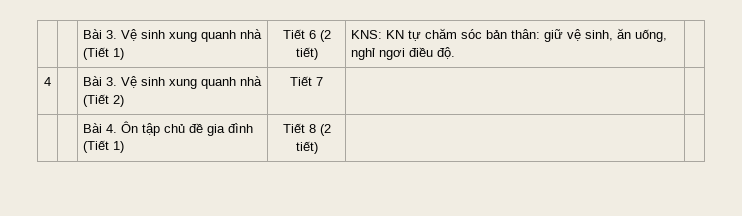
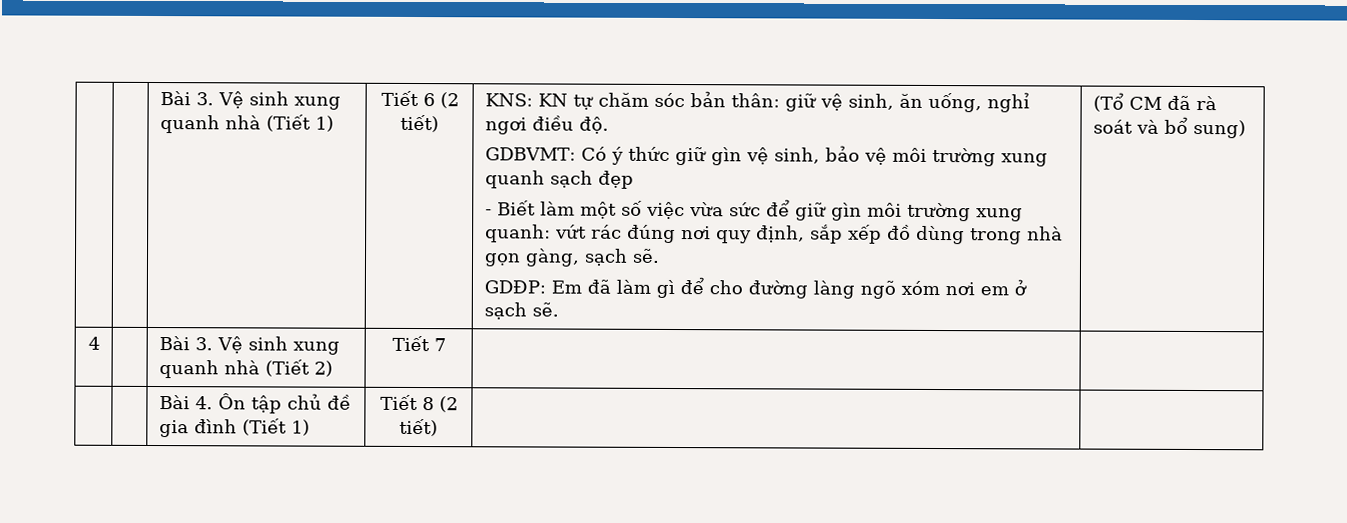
+ GDBVMT: Có ý thức giữ gìn vệ sinh, bảo vệ môi trường xung quanh sạch đẹp
+ - Biết làm một số việc vừa sức để giữ gìn môi trường xung quanh: vứt rác đúng nơi quy định, sắp xếp đồ dùng trong nhà gọn gàng, sạch sẽ.
+ GDĐP: Em đã làm gì để cho đường làng ngõ xóm nơi em ở sạch sẽ. | (Tổ CM đã rà soát và bổ sung)

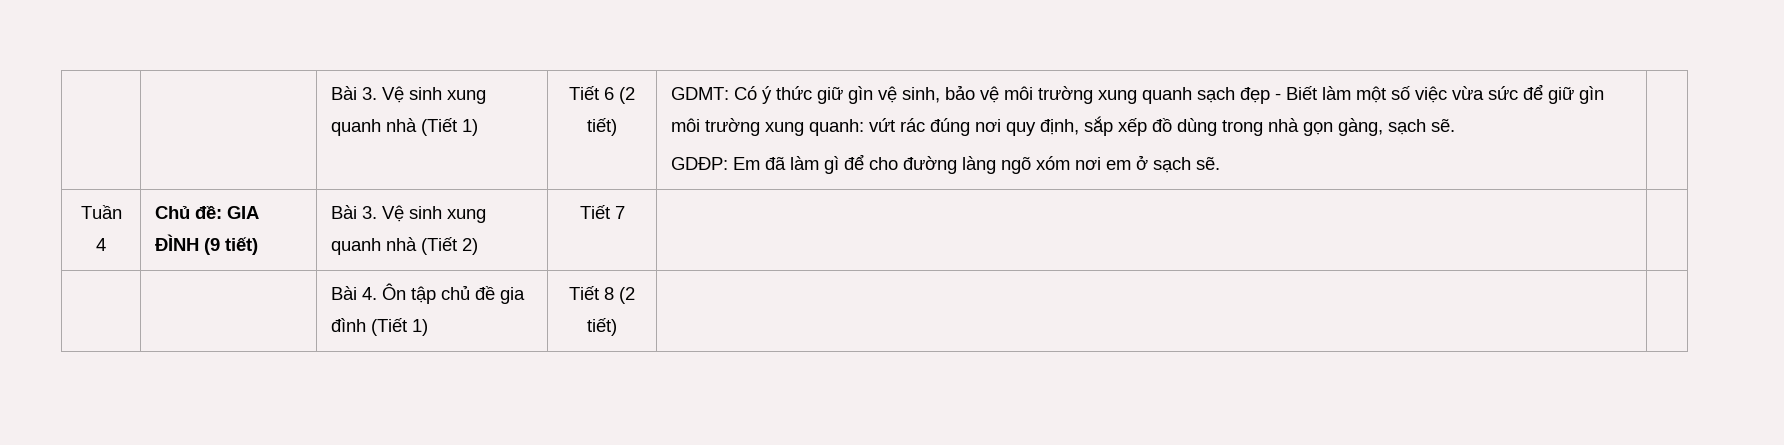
- KNS: KN tự chăm sóc bản thân: giữ vệ sinh, ăn uống, nghỉ ngơi điều độ.
- GDBVMT: Có ý thức giữ gìn vệ sinh, bảo vệ môi trường xung quanh sạch đẹp
- - Biết làm một số việc vừa sức để giữ gìn môi trường xung quanh: vứt rác đúng nơi quy định, sắp xếp đồ dùng trong nhà gọn gàng, sạch sẽ.
+ GDMT: Có ý thức giữ gìn vệ sinh, bảo vệ môi trường xung quanh sạch đẹp - Biết làm một số việc vừa sức để giữ gìn môi trường xung quanh: vứt rác đúng nơi quy định, sắp xếp đồ dùng trong nhà gọn gàng, sạch sẽ.
- (Tổ CM đã rà soát và bổ sung)
- 4 | | Bài 3. Vệ sinh xung quanh nhà (Tiết 2) | Tiết 7 | |
+ Tuần 4 | Chủ đề: GIA ĐÌNH (9 tiết) | Bài 3. Vệ sinh xung quanh nhà (Tiết 2) | Tiết 7 | |

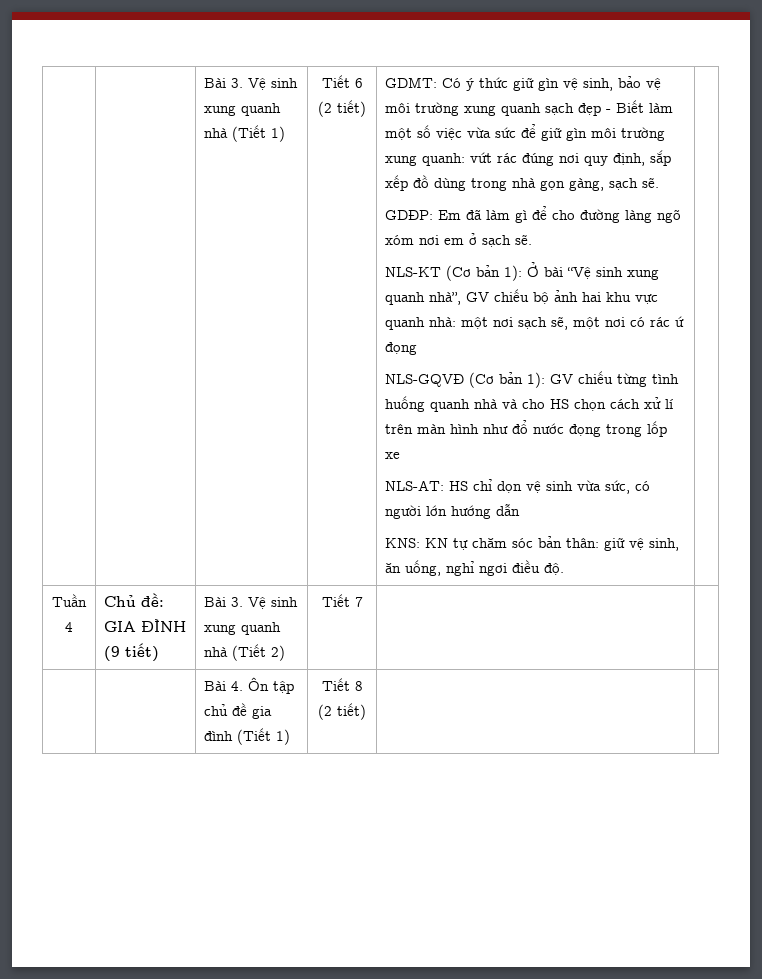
+ NLS-KT (Cơ bản 1): Ở bài “Vệ sinh xung quanh nhà”, GV chiếu bộ ảnh hai khu vực quanh nhà: một nơi sạch sẽ, một nơi có rác ứ đọng
+ NLS-GQVĐ (Cơ bản 1): GV chiếu từng tình huống quanh nhà và cho HS chọn cách xử lí trên màn hình như đổ nước đọng trong lốp xe
+ NLS-AT: HS chỉ dọn vệ sinh vừa sức, có người lớn hướng dẫn
+ KNS: KN tự chăm sóc bản thân: giữ vệ sinh, ăn uống, nghỉ ngơi điều độ.

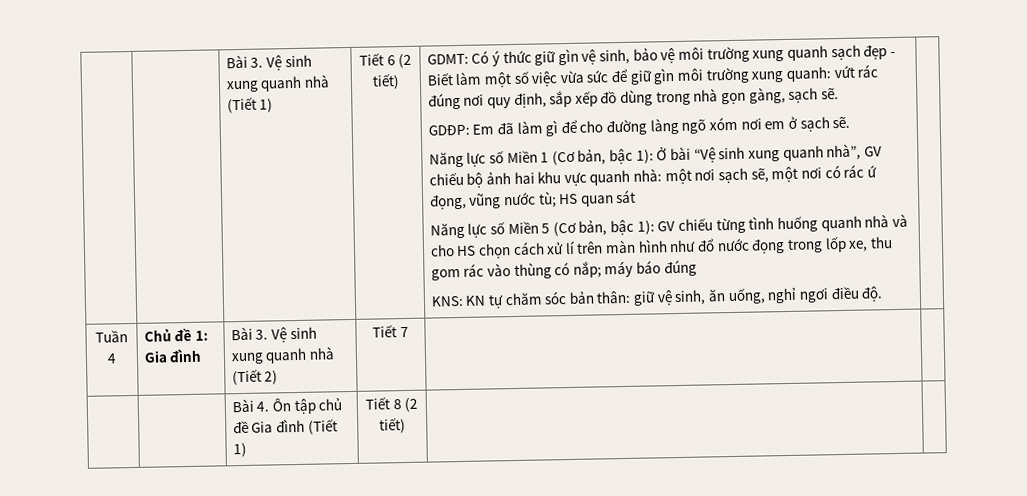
- NLS-KT (Cơ bản 1): Ở bài “Vệ sinh xung quanh nhà”, GV chiếu bộ ảnh hai khu vực quanh nhà: một nơi sạch sẽ, một nơi có rác ứ đọng
- NLS-GQVĐ (Cơ bản 1): GV chiếu từng tình huống quanh nhà và cho HS chọn cách xử lí trên màn hình như đổ nước đọng trong lốp xe
- NLS-AT: HS chỉ dọn vệ sinh vừa sức, có người lớn hướng dẫn
+ Năng lực số Miền 1 (Cơ bản, bậc 1): Ở bài “Vệ sinh xung quanh nhà”, GV chiếu bộ ảnh hai khu vực quanh nhà: một nơi sạch sẽ, một nơi có rác ứ đọng, vũng nước tù; HS quan sát
+ Năng lực số Miền 5 (Cơ bản, bậc 1): GV chiếu từng tình huống quanh nhà và cho HS chọn cách xử lí trên màn hình như đổ nước đọng trong lốp xe, thu gom rác vào thùng có nắp; máy báo đúng
- Tuần 4 | Chủ đề: GIA ĐÌNH (9 tiết) | Bài 3. Vệ sinh xung quanh nhà (Tiết 2) | Tiết 7 | |
+ Tuần 4 | Chủ đề 1: Gia đình | Bài 3. Vệ sinh xung quanh nhà (Tiết 2) | Tiết 7 | |
- | | Bài 4. Ôn tập chủ đề gia đình (Tiết 1) | Tiết 8 (2 tiết) | |
+ | | Bài 4. Ôn tập chủ đề Gia đình (Tiết 1) | Tiết 8 (2 tiết) | |

